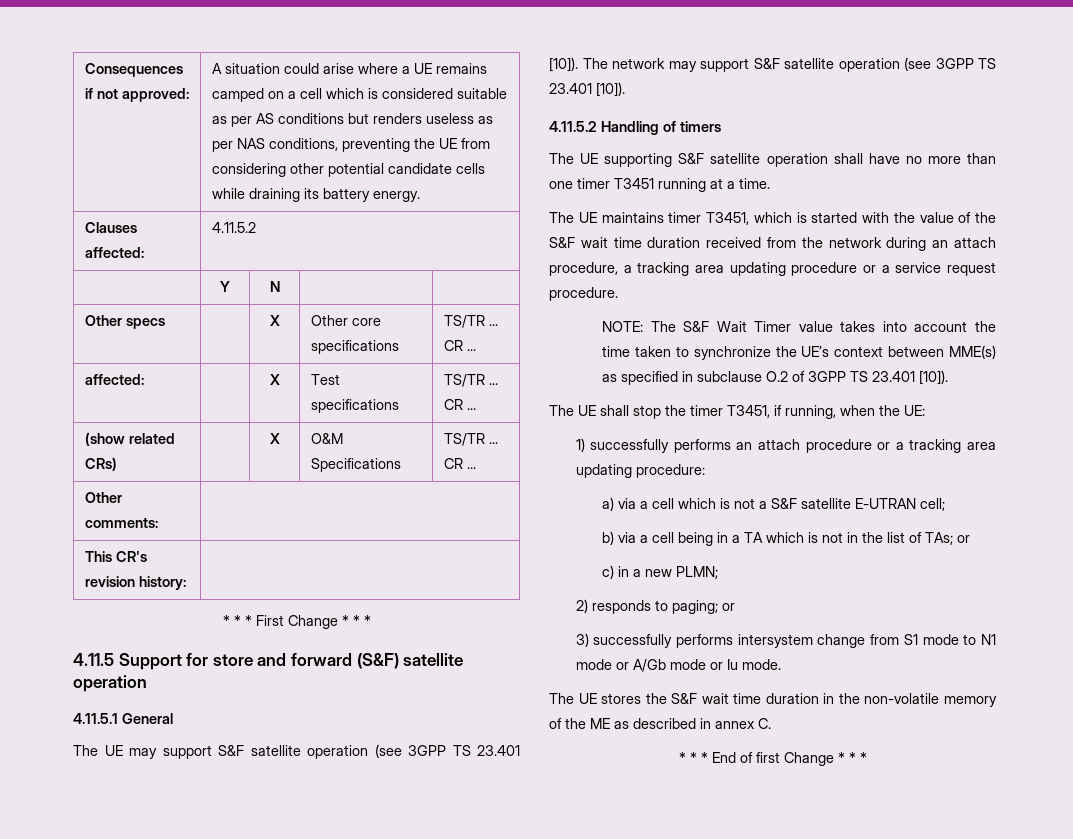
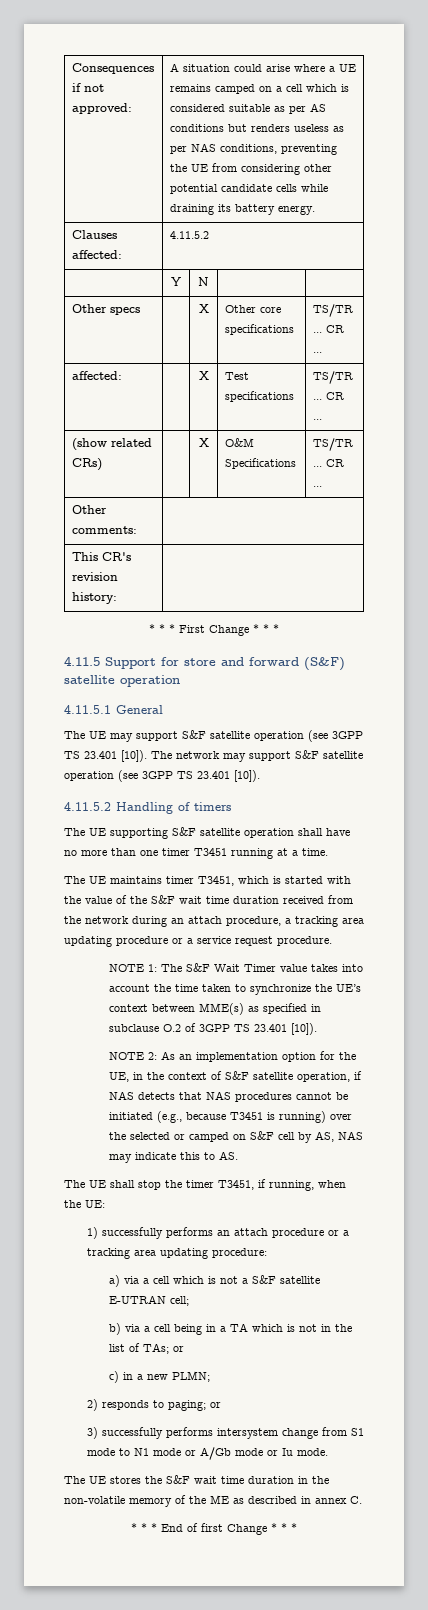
- NOTE: The S&F Wait Timer value takes into account the time taken to synchronize the UE’s context between MME(s) as specified in subclause O.2 of 3GPP TS 23.401 [10]).
+ NOTE 1: The S&F Wait Timer value takes into account the time taken to synchronize the UE’s context between MME(s) as specified in subclause O.2 of 3GPP TS 23.401 [10]).
+ NOTE 2: As an implementation option for the UE, in the context of S&F satellite operation, if NAS detects that NAS procedures cannot be initiated (e.g., because T3451 is running) over the selected or camped on S&F cell by AS, NAS may indicate this to AS.

